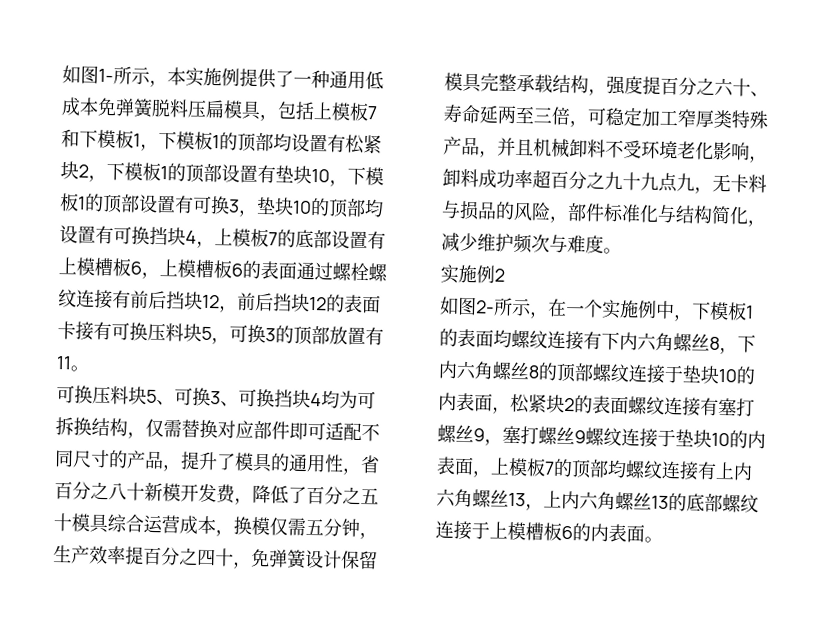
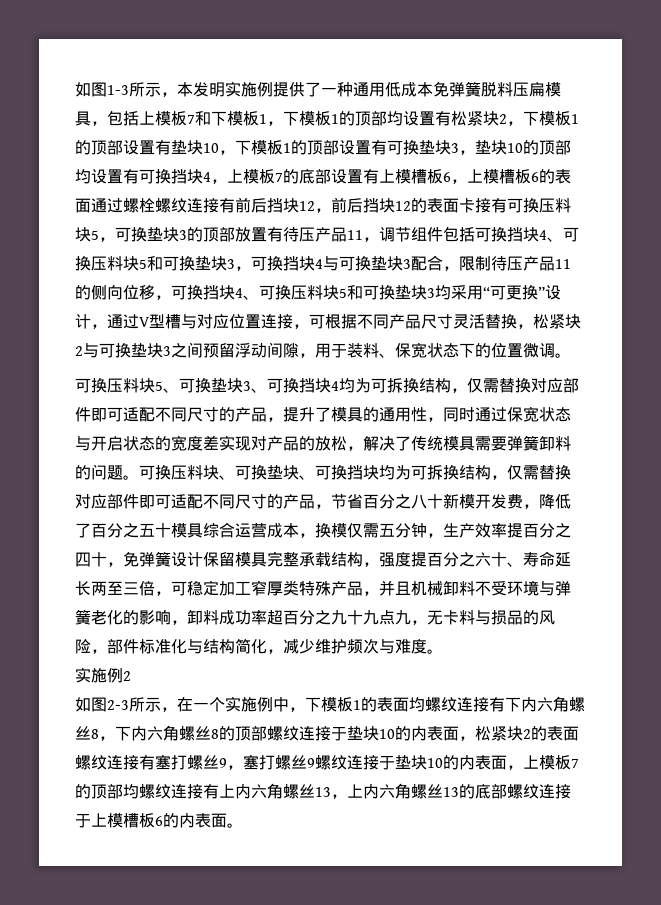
- 如图1-所示，本实施例提供了一种通用低成本免弹簧脱料压扁模具，包括上模板7和下模板1，下模板1的顶部均设置有松紧块2，下模板1的顶部设置有垫块10，下模板1的顶部设置有可换3，垫块10的顶部均设置有可换挡块4，上模板7的底部设置有上模槽板6，上模槽板6的表面通过螺栓螺纹连接有前后挡块12，前后挡块12的表面卡接有可换压料块5，可换3的顶部放置有11。
+ 如图1-3所示，本发明实施例提供了一种通用低成本免弹簧脱料压扁模具，包括上模板7和下模板1，下模板1的顶部均设置有松紧块2，下模板1的顶部设置有垫块10，下模板1的顶部设置有可换垫块3，垫块10的顶部均设置有可换挡块4，上模板7的底部设置有上模槽板6，上模槽板6的表面通过螺栓螺纹连接有前后挡块12，前后挡块12的表面卡接有可换压料块5，可换垫块3的顶部放置有待压产品11，调节组件包括可换挡块4、可换压料块5和可换垫块3，可换挡块4与可换垫块3配合，限制待压产品11的侧向位移，可换挡块4、可换压料块5和可换垫块3均采用“可更换”设计，通过V型槽与对应位置连接，可根据不同产品尺寸灵活替换，松紧块2与可换垫块3之间预留浮动间隙，用于装料、保宽状态下的位置微调。
- 可换压料块5、可换3、可换挡块4均为可拆换结构，仅需替换对应部件即可适配不同尺寸的产品，提升了模具的通用性，省百分之八十新模开发费，降低了百分之五十模具综合运营成本，换模仅需五分钟，生产效率提百分之四十，免弹簧设计保留模具完整承载结构，强度提百分之六十、寿命延两至三倍，可稳定加工窄厚类特殊产品，并且机械卸料不受环境老化影响，卸料成功率超百分之九十九点九，无卡料与损品的风险，部件标准化与结构简化，减少维护频次与难度。
+ 可换压料块5、可换垫块3、可换挡块4均为可拆换结构，仅需替换对应部件即可适配不同尺寸的产品，提升了模具的通用性，同时通过保宽状态与开启状态的宽度差实现对产品的放松，解决了传统模具需要弹簧卸料的问题。可换压料块、可换垫块、可换挡块均为可拆换结构，仅需替换对应部件即可适配不同尺寸的产品，节省百分之八十新模开发费，降低了百分之五十模具综合运营成本，换模仅需五分钟，生产效率提百分之四十，免弹簧设计保留模具完整承载结构，强度提百分之六十、寿命延长两至三倍，可稳定加工窄厚类特殊产品，并且机械卸料不受环境与弹簧老化的影响，卸料成功率超百分之九十九点九，无卡料与损品的风险，部件标准化与结构简化，减少维护频次与难度。
- 如图2-所示，在一个实施例中，下模板1的表面均螺纹连接有下内六角螺丝8，下内六角螺丝8的顶部螺纹连接于垫块10的内表面，松紧块2的表面螺纹连接有塞打螺丝9，塞打螺丝9螺纹连接于垫块10的内表面，上模板7的顶部均螺纹连接有上内六角螺丝13，上内六角螺丝13的底部螺纹连接于上模槽板6的内表面。
+ 如图2-3所示，在一个实施例中，下模板1的表面均螺纹连接有下内六角螺丝8，下内六角螺丝8的顶部螺纹连接于垫块10的内表面，松紧块2的表面螺纹连接有塞打螺丝9，塞打螺丝9螺纹连接于垫块10的内表面，上模板7的顶部均螺纹连接有上内六角螺丝13，上内六角螺丝13的底部螺纹连接于上模槽板6的内表面。

